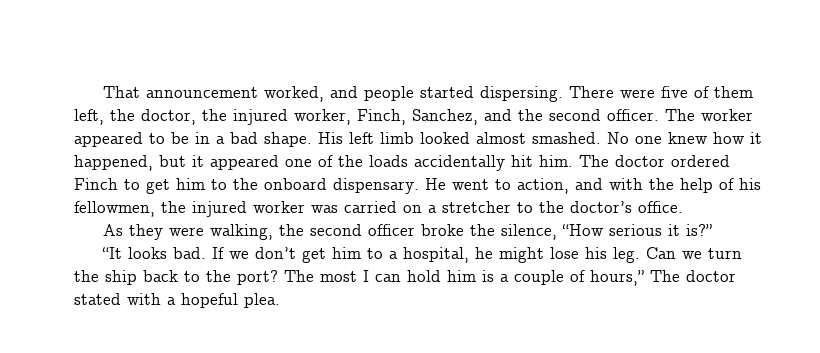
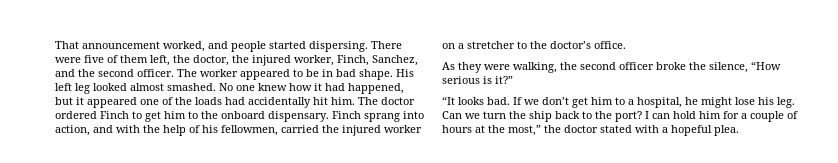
- The worker appeared to be in a bad shape.
+ The worker appeared to be in bad shape.
- His left limb looked almost smashed.
+ His left leg looked almost smashed.
- No one knew how it happened, but it appeared one of the loads accidentally hit him.
+ No one knew how it had happened, but it appeared one of the loads had accidentally hit him.
- He went to action, and with the help of his fellowmen, the injured worker was carried on a stretcher to the doctor’s office.
+ Finch sprang into action, and with the help of his fellowmen, carried the injured worker on a stretcher to the doctor’s office.
- As they were walking, the second officer broke the silence, “How serious it is?”
+ As they were walking, the second officer broke the silence, “How serious is it?”
- The most I can hold him is a couple of hours,” The doctor stated with a hopeful plea.
+ I can hold him for a couple of hours at the most,” the doctor stated with a hopeful plea.

